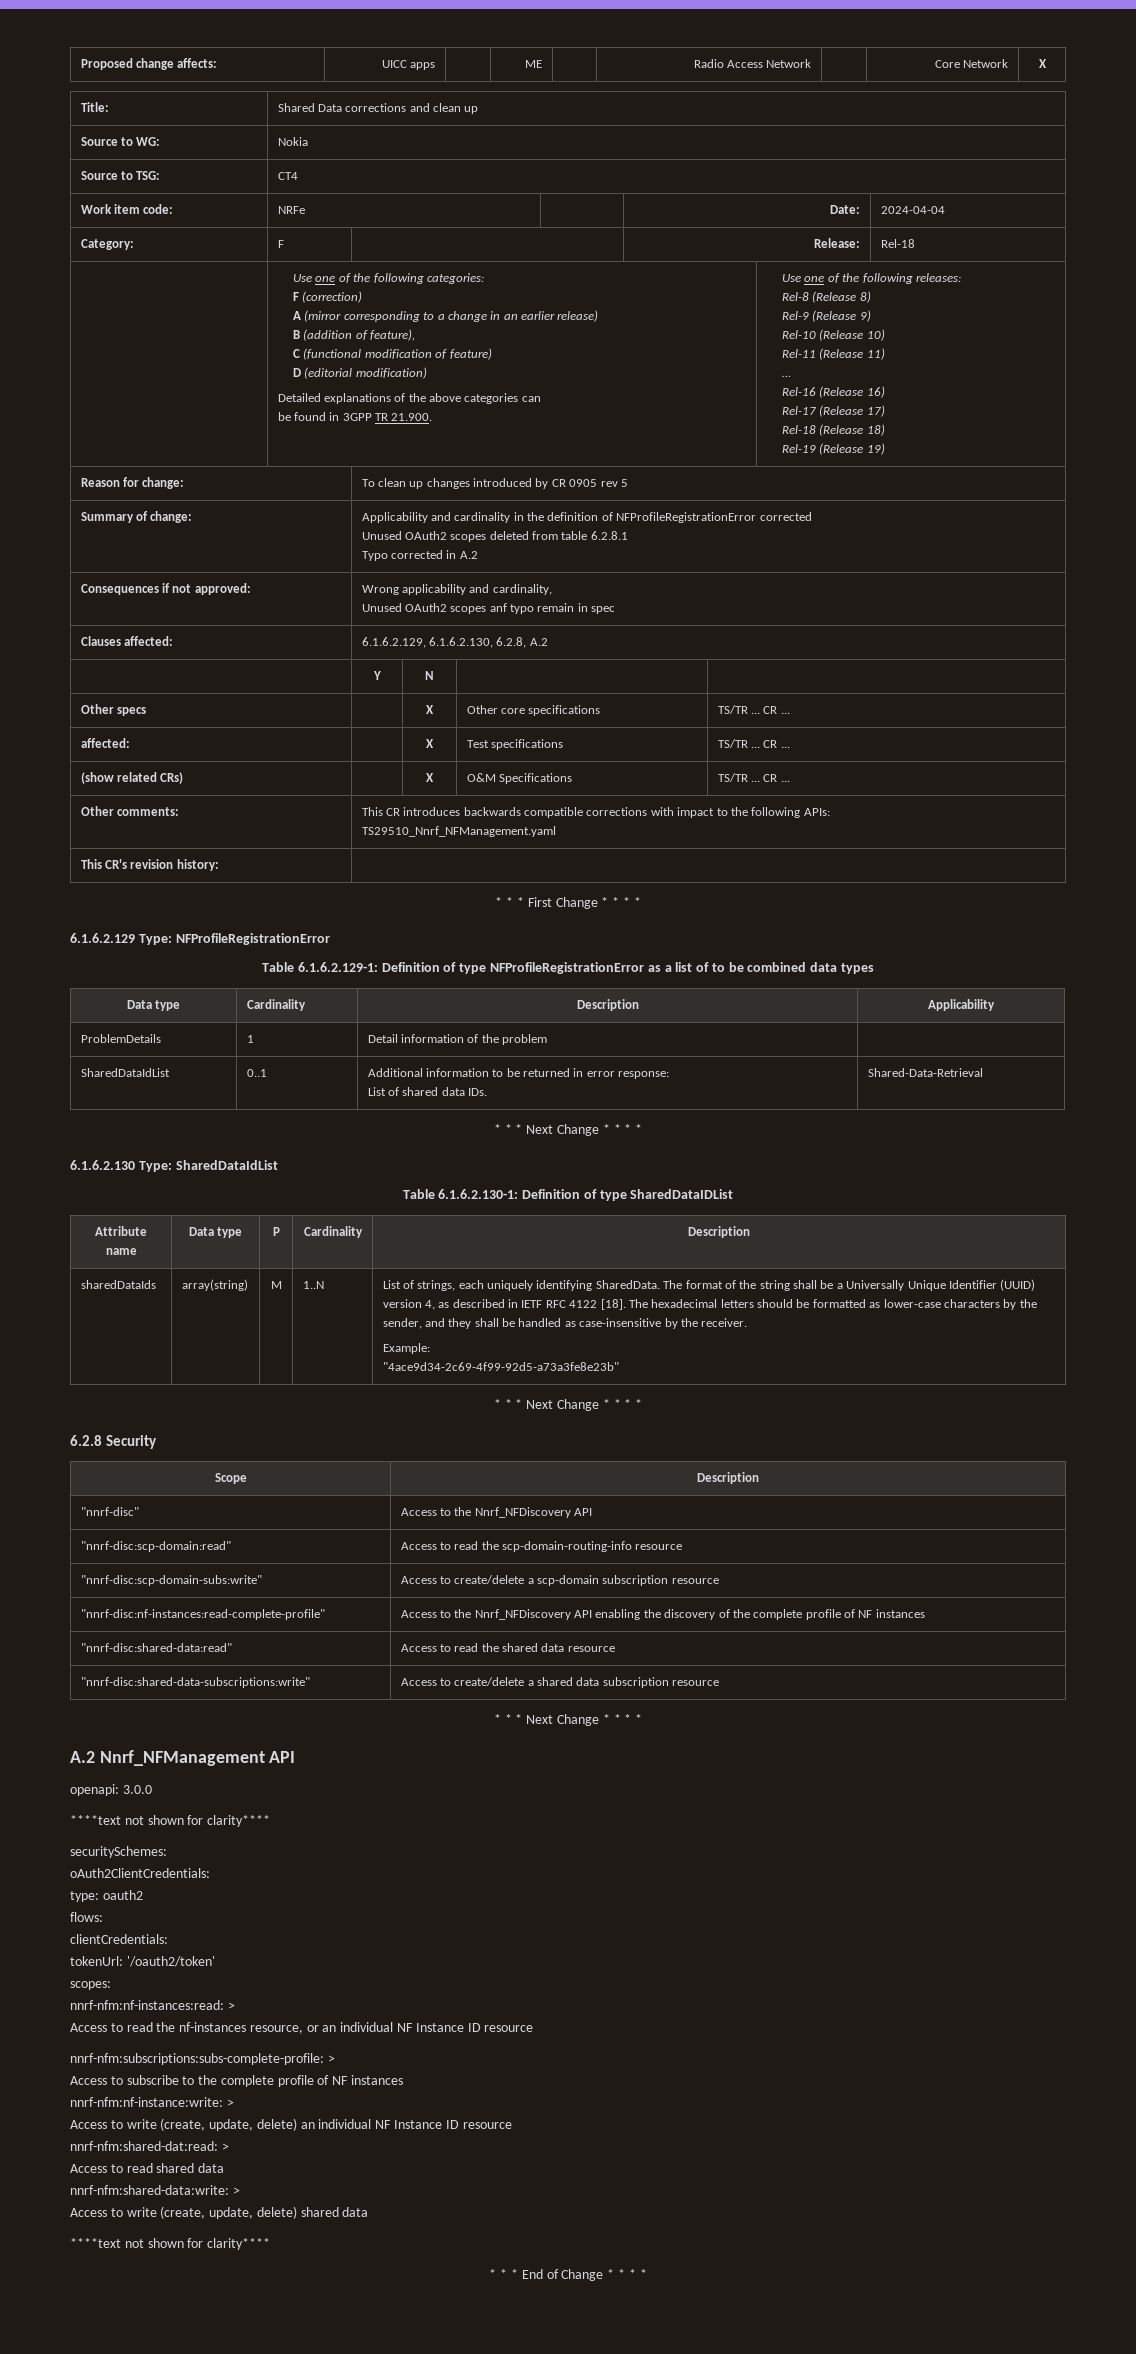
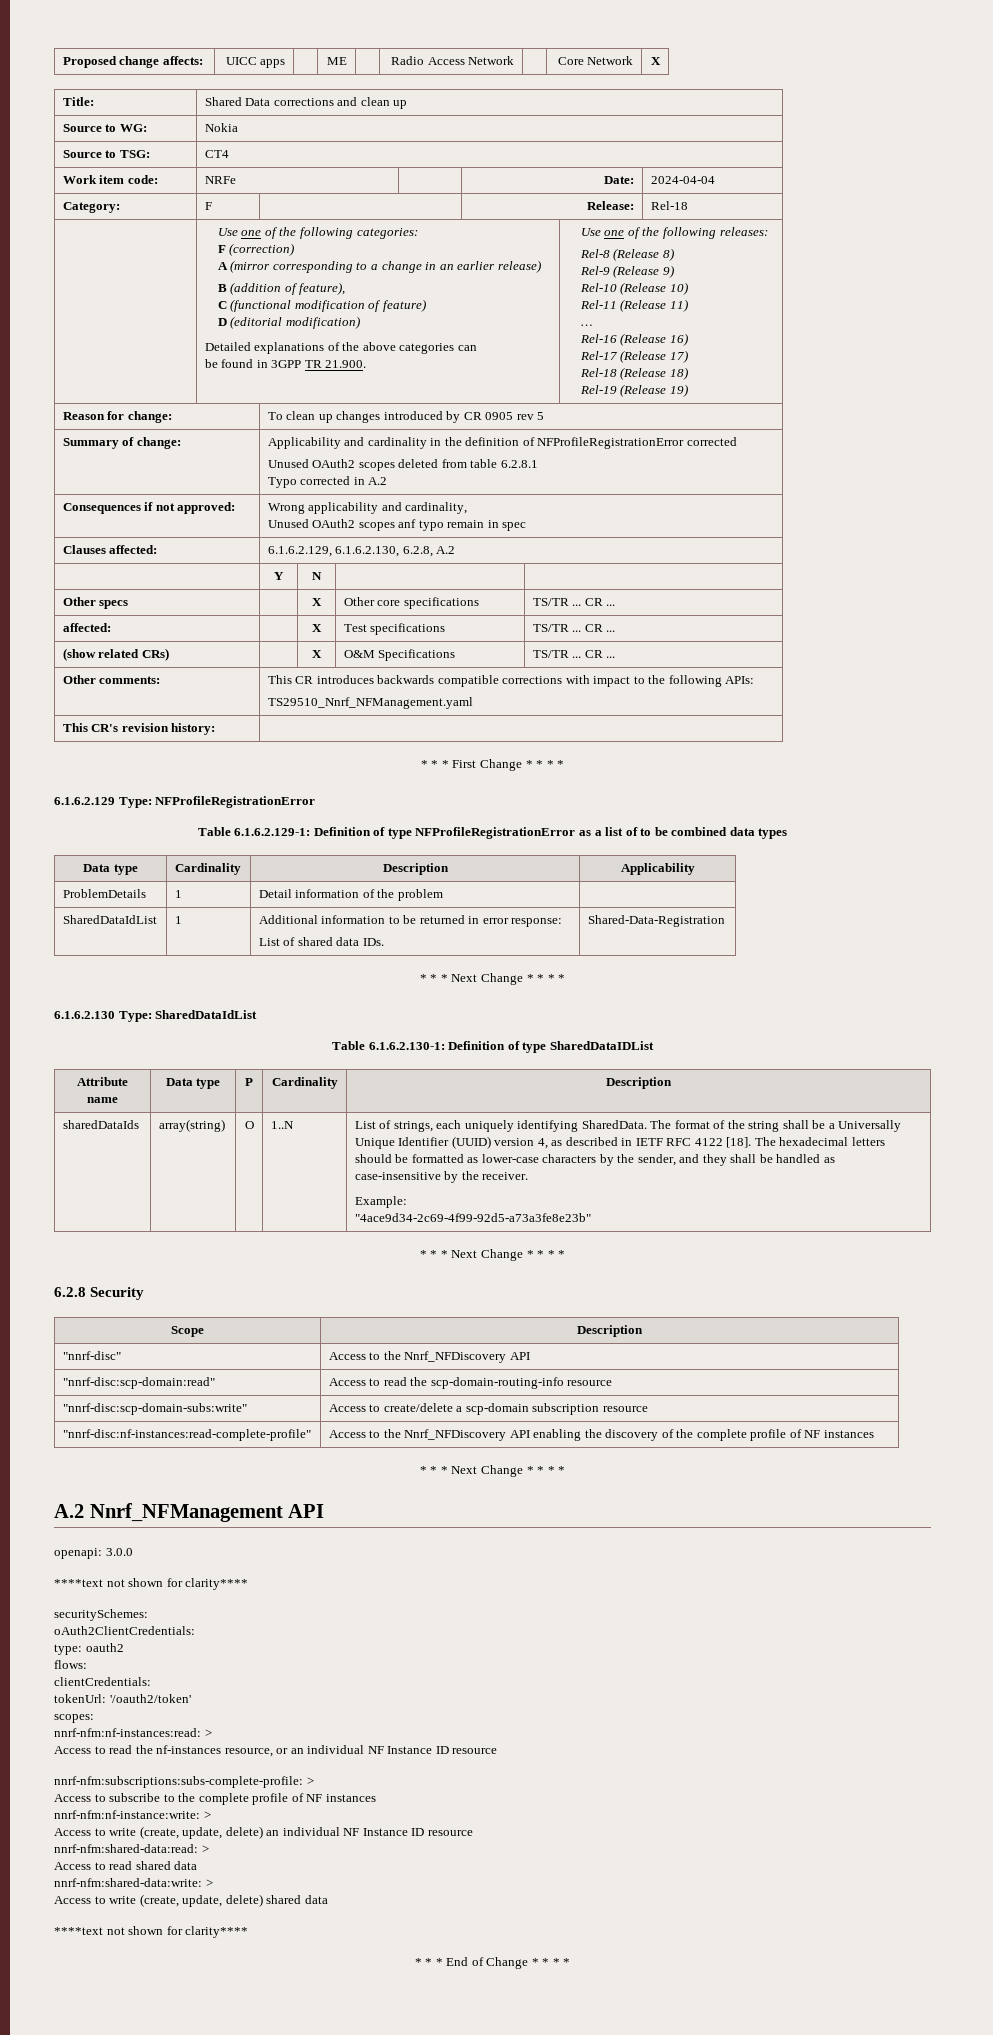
- SharedDataIdList | 0..1 | Additional information to be returned in error response:
- List of shared data IDs. | Shared-Data-Retrieval
+ SharedDataIdList | 1 | Additional information to be returned in error response:
+ List of shared data IDs. | Shared-Data-Registration
- M
+ O
- "nnrf-disc:shared-data:read" | Access to read the shared data resource
- "nnrf-disc:shared-data-subscriptions:write" | Access to create/delete a shared data subscription resource
- nnrf-nfm:shared-dat:read: >
+ nnrf-nfm:shared-data:read: >

